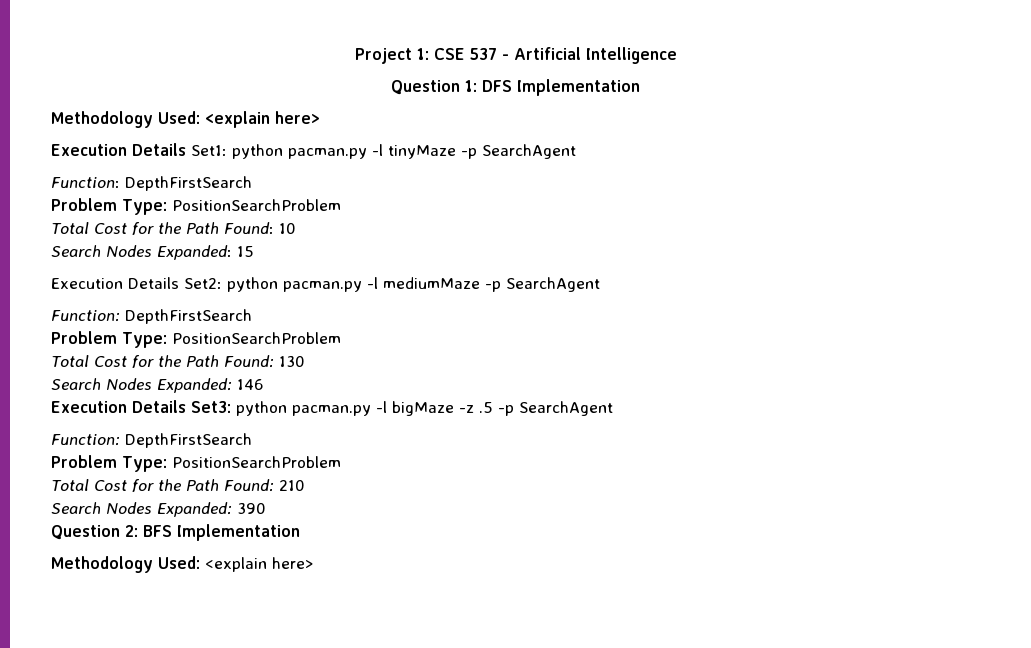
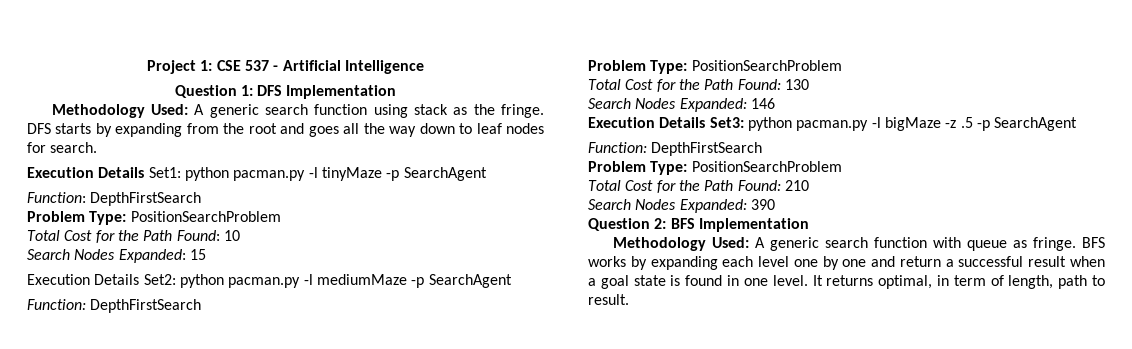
  Question 1: DFS Implementation
- Methodology Used: <explain here>
+ Methodology Used: A generic search function using stack as the fringe. DFS starts by expanding from the root and goes all the way down to leaf nodes for search.
  Question 2: BFS Implementation
- Methodology Used: <explain here>
+ Methodology Used: A generic search function with queue as fringe. BFS works by expanding each level one by one and return a successful result when a goal state is found in one level. It returns optimal, in term of length, path to result.

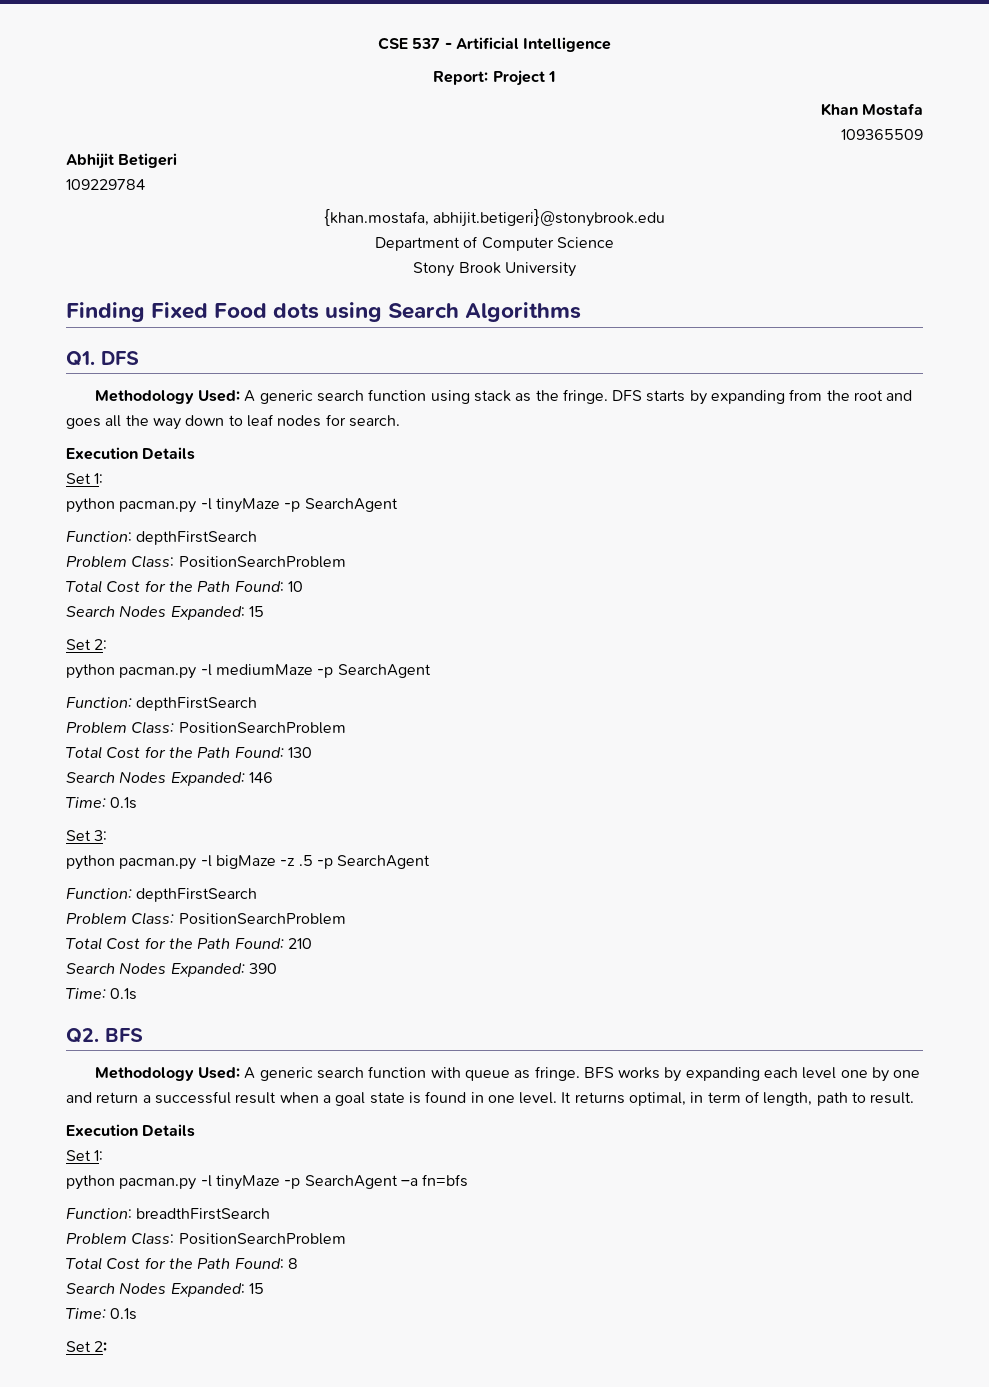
- Project 1: CSE 537 - Artificial Intelligence
+ CSE 537 - Artificial Intelligence
- Question 1: DFS Implementation
+ Report: Project 1
+ Khan Mostafa
+ 109365509
+ Abhijit Betigeri
+ 109229784
+ {khan.mostafa, abhijit.betigeri}@stonybrook.edu
+ Department of Computer Science
+ Stony Brook University
+ Finding Fixed Food dots using Search Algorithms
+ Q1. DFS
  DFS starts by expanding from the root and goes all the way down to leaf nodes for search.
- Execution Details Set1: python pacman.py -l tinyMaze -p SearchAgent
- Function: DepthFirstSearch
- Problem Type: PositionSearchProblem
+ Execution Details
+ Set 1:
+ python pacman.py -l tinyMaze -p SearchAgent
+ Function: depthFirstSearch
+ Problem Class: PositionSearchProblem
  Total Cost for the Path Found: 10
  Search Nodes Expanded: 15
- Execution Details Set2: python pacman.py -l mediumMaze -p SearchAgent
- Function: DepthFirstSearch
- Problem Type: PositionSearchProblem
+ Set 2:
+ python pacman.py -l mediumMaze -p SearchAgent
+ Function: depthFirstSearch
+ Problem Class: PositionSearchProblem
  Search Nodes Expanded: 146
- Execution Details Set3: python pacman.py -l bigMaze -z .5 -p SearchAgent
- Function: DepthFirstSearch
- Problem Type: PositionSearchProblem
+ Time: 0.1s
+ Set 3:
+ python pacman.py -l bigMaze -z .5 -p SearchAgent
+ Function: depthFirstSearch
+ Problem Class: PositionSearchProblem
  Search Nodes Expanded: 390
- Question 2: BFS Implementation
+ Time: 0.1s
+ Q2. BFS
  It returns optimal, in term of length, path to result.
+ Execution Details
+ Set 1:
+ python pacman.py -l tinyMaze -p SearchAgent –a fn=bfs
+ Function: breadthFirstSearch
+ Problem Class: PositionSearchProblem
+ Total Cost for the Path Found: 8
+ Search Nodes Expanded: 15
+ Time: 0.1s
+ Set 2:

